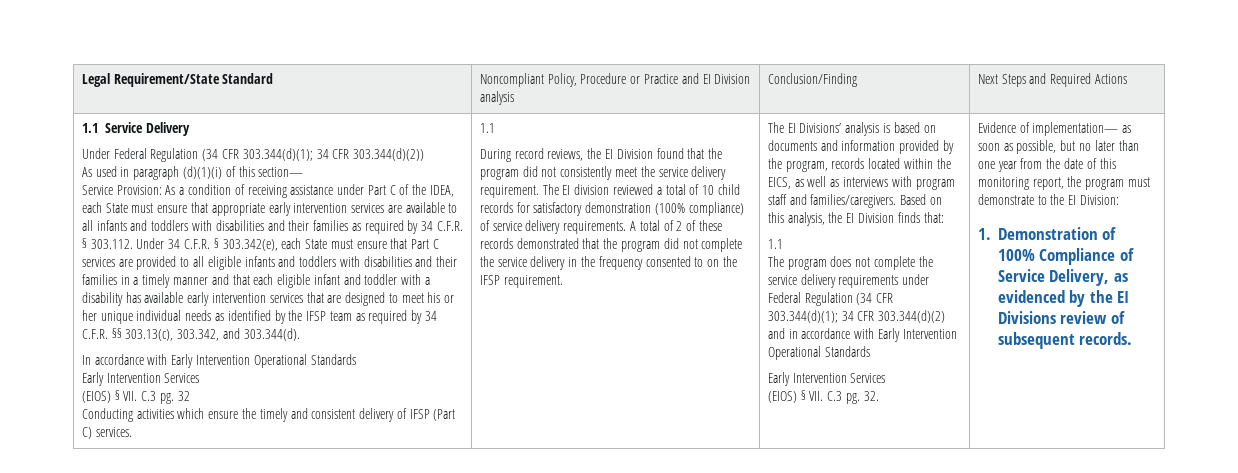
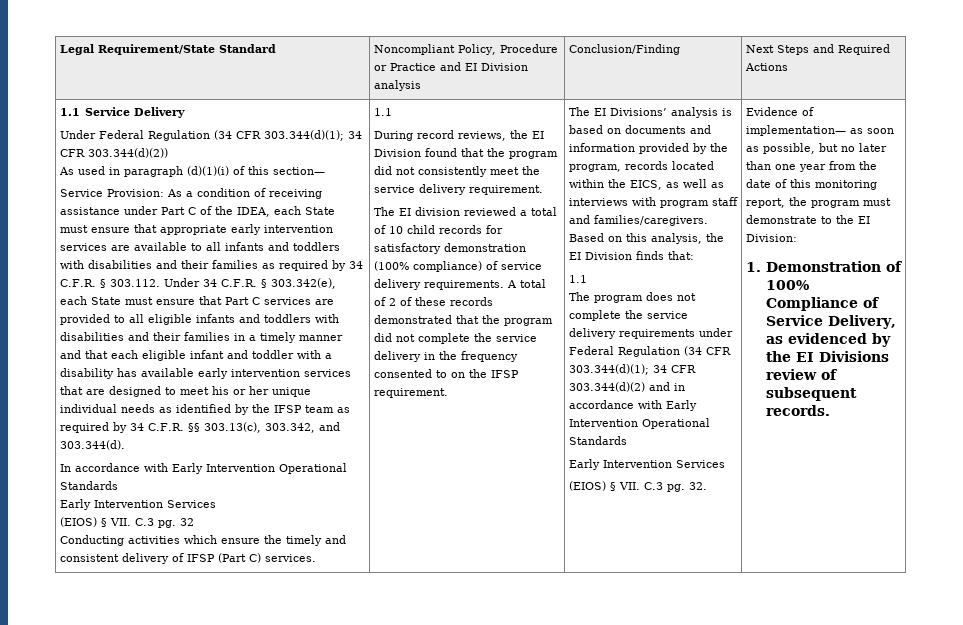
- During record reviews, the EI Division found that the program did not consistently meet the service delivery requirement. The EI division reviewed a total of 10 child records for satisfactory demonstration (100% compliance) of service delivery requirements.
+ During record reviews, the EI Division found that the program did not consistently meet the service delivery requirement.
+ The EI division reviewed a total of 10 child records for satisfactory demonstration (100% compliance) of service delivery requirements.

